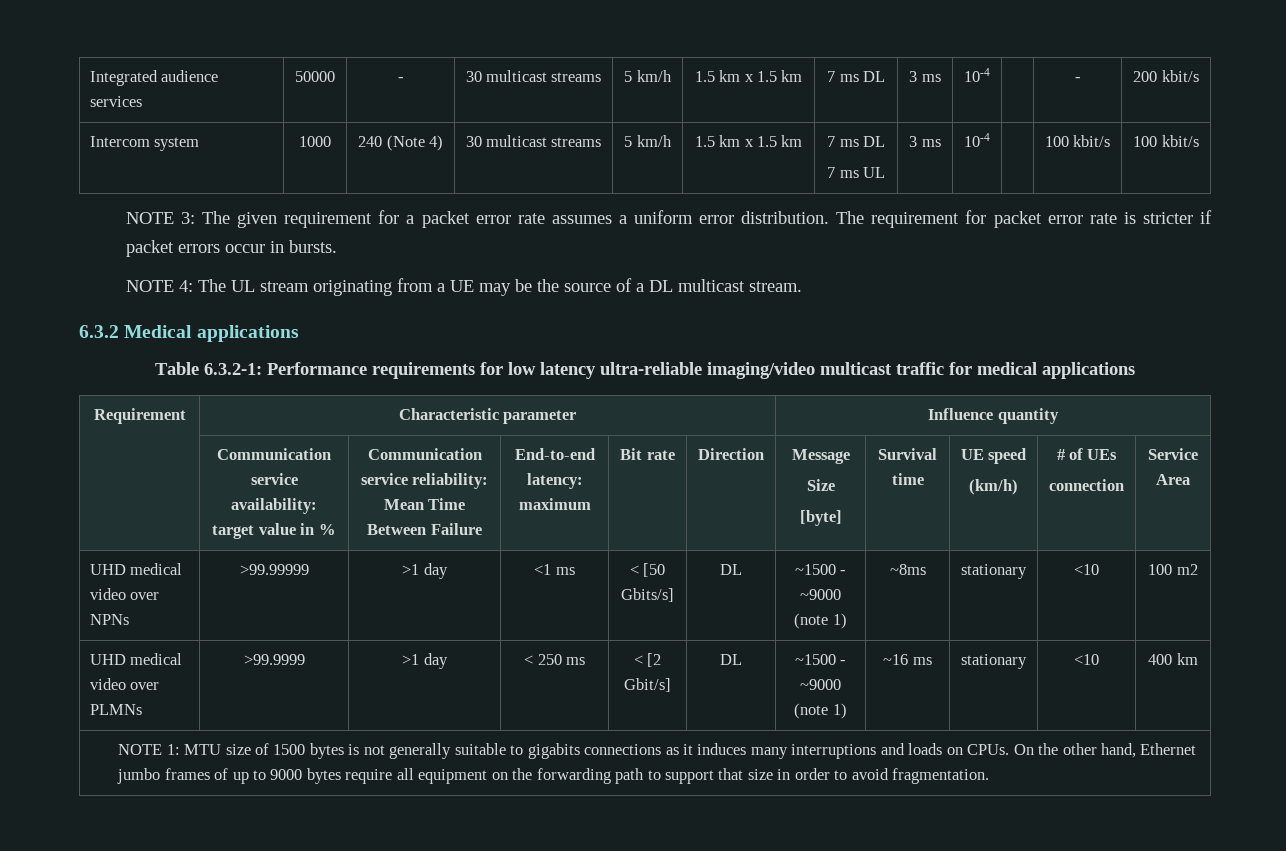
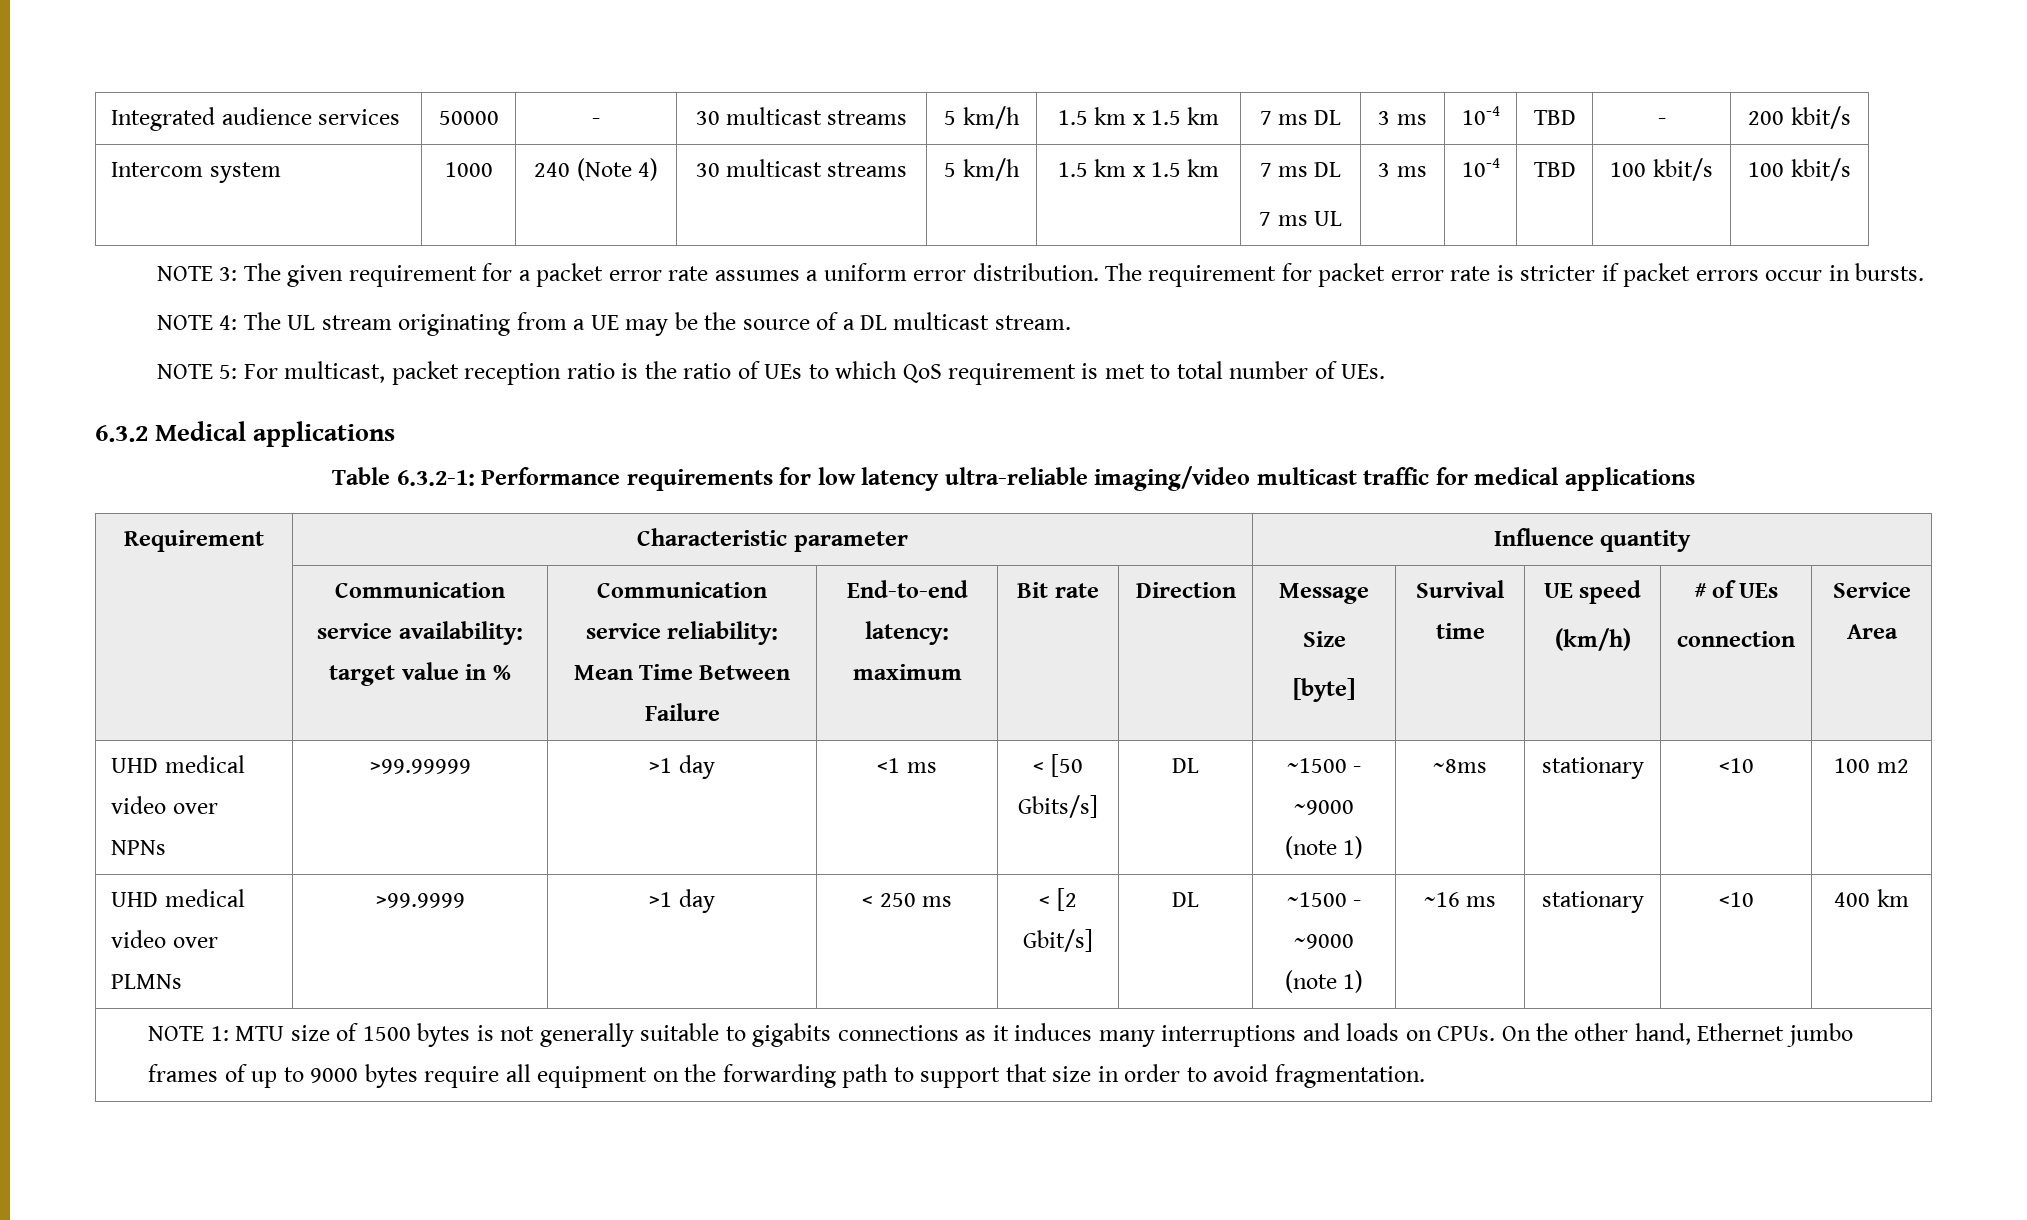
- Integrated audience services | 50000 | - | 30 multicast streams | 5 km/h | 1.5 km x 1.5 km | 7 ms DL | 3 ms | 10-4 | | - | 200 kbit/s
+ Integrated audience services | 50000 | - | 30 multicast streams | 5 km/h | 1.5 km x 1.5 km | 7 ms DL | 3 ms | 10-4 | TBD | - | 200 kbit/s
  Intercom system | 1000 | 240 (Note 4) | 30 multicast streams | 5 km/h | 1.5 km x 1.5 km | 7 ms DL
- 7 ms UL | 3 ms | 10-4 | | 100 kbit/s | 100 kbit/s
+ 7 ms UL | 3 ms | 10-4 | TBD | 100 kbit/s | 100 kbit/s
+ NOTE 5: For multicast, packet reception ratio is the ratio of UEs to which QoS requirement is met to total number of UEs.

